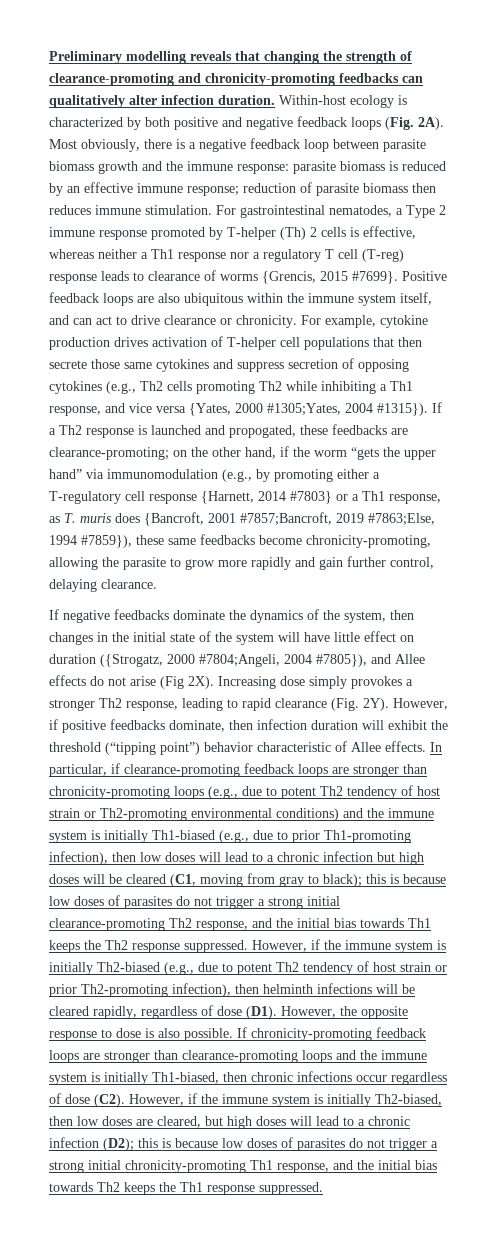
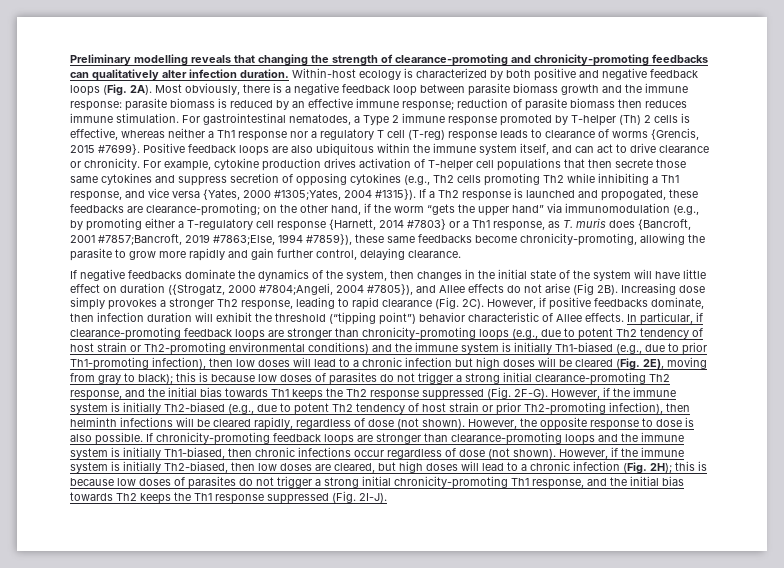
- If negative feedbacks dominate the dynamics of the system, then changes in the initial state of the system will have little effect on duration ({Strogatz, 2000 #7804;Angeli, 2004 #7805}), and Allee effects do not arise (Fig 2X).
+ If negative feedbacks dominate the dynamics of the system, then changes in the initial state of the system will have little effect on duration ({Strogatz, 2000 #7804;Angeli, 2004 #7805}), and Allee effects do not arise (Fig 2B).
- Increasing dose simply provokes a stronger Th2 response, leading to rapid clearance (Fig. 2Y).
+ Increasing dose simply provokes a stronger Th2 response, leading to rapid clearance (Fig. 2C).
- In particular, if clearance-promoting feedback loops are stronger than chronicity-promoting loops (e.g., due to potent Th2 tendency of host strain or Th2-promoting environmental conditions) and the immune system is initially Th1-biased (e.g., due to prior Th1-promoting infection), then low doses will lead to a chronic infection but high doses will be cleared (C1, moving from gray to black);
+ In particular, if clearance-promoting feedback loops are stronger than chronicity-promoting loops (e.g., due to potent Th2 tendency of host strain or Th2-promoting environmental conditions) and the immune system is initially Th1-biased (e.g., due to prior Th1-promoting infection), then low doses will lead to a chronic infection but high doses will be cleared (Fig. 2E), moving from gray to black);
- this is because low doses of parasites do not trigger a strong initial clearance-promoting Th2 response, and the initial bias towards Th1 keeps the Th2 response suppressed.
+ this is because low doses of parasites do not trigger a strong initial clearance-promoting Th2 response, and the initial bias towards Th1 keeps the Th2 response suppressed (Fig. 2F-G).
- However, if the immune system is initially Th2-biased (e.g., due to potent Th2 tendency of host strain or prior Th2-promoting infection), then helminth infections will be cleared rapidly, regardless of dose (D1). However, the opposite response to dose is also possible.
+ However, if the immune system is initially Th2-biased (e.g., due to potent Th2 tendency of host strain or prior Th2-promoting infection), then helminth infections will be cleared rapidly, regardless of dose (not shown). However, the opposite response to dose is also possible.
- If chronicity-promoting feedback loops are stronger than clearance-promoting loops and the immune system is initially Th1-biased, then chronic infections occur regardless of dose (C2). However, if the immune system is initially Th2-biased, then low doses are cleared, but high doses will lead to a chronic infection (D2);
+ If chronicity-promoting feedback loops are stronger than clearance-promoting loops and the immune system is initially Th1-biased, then chronic infections occur regardless of dose (not shown). However, if the immune system is initially Th2-biased, then low doses are cleared, but high doses will lead to a chronic infection (Fig. 2H);
- this is because low doses of parasites do not trigger a strong initial chronicity-promoting Th1 response, and the initial bias towards Th2 keeps the Th1 response suppressed.
+ this is because low doses of parasites do not trigger a strong initial chronicity-promoting Th1 response, and the initial bias towards Th2 keeps the Th1 response suppressed (Fig. 2I-J).

